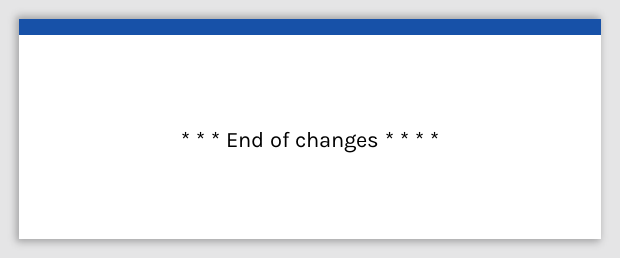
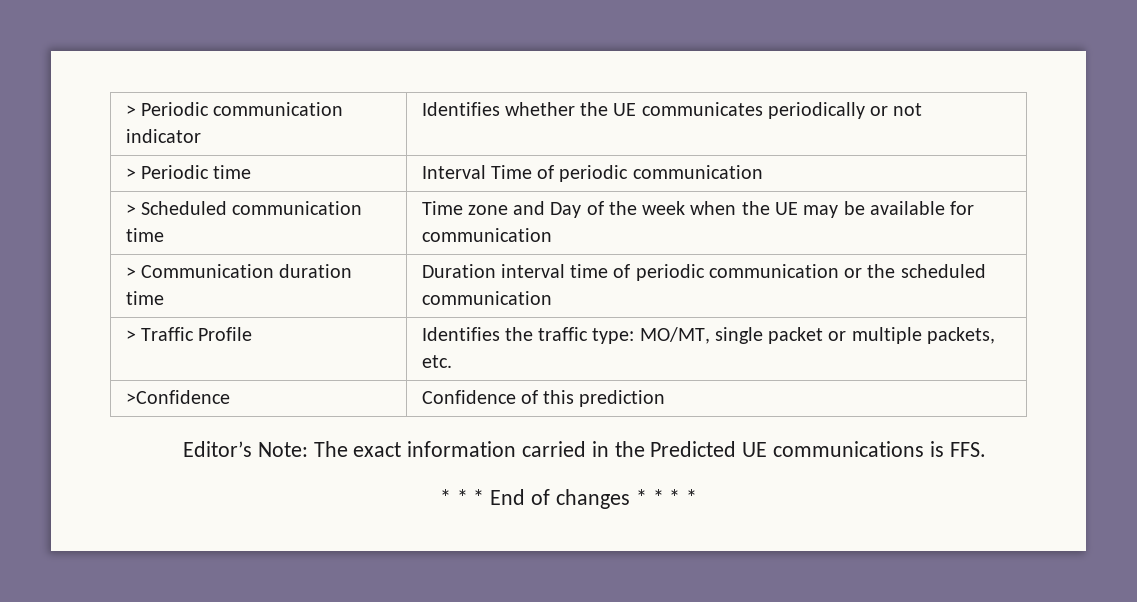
+ > Periodic communication indicator | Identifies whether the UE communicates periodically or not
+ > Periodic time | Interval Time of periodic communication
+ > Scheduled communication time | Time zone and Day of the week when the UE may be available for communication
+ > Communication duration time | Duration interval time of periodic communication or the scheduled communication
+ > Traffic Profile | Identifies the traffic type: MO/MT, single packet or multiple packets, etc.
+ >Confidence | Confidence of this prediction
+ Editor’s Note: The exact information carried in the Predicted UE communications is FFS.

